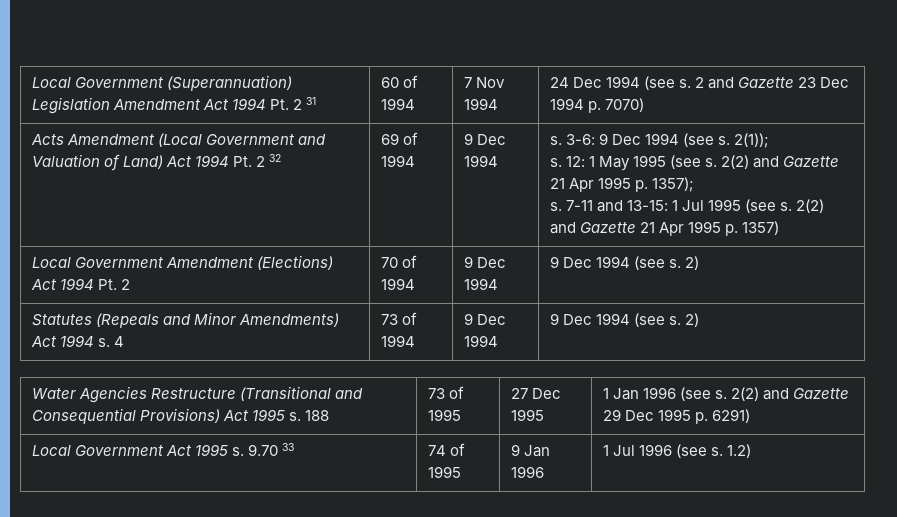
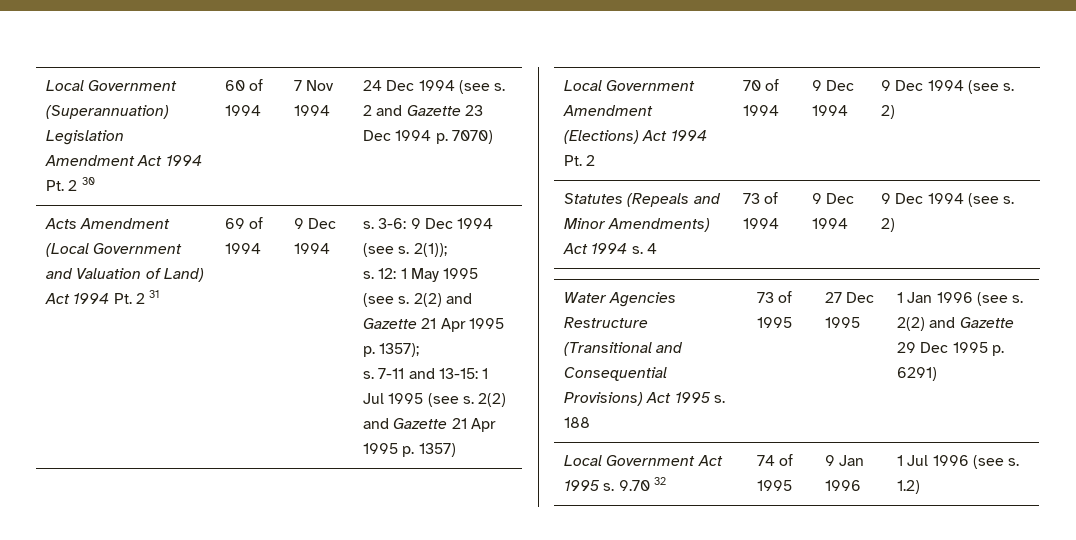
- Local Government (Superannuation) Legislation Amendment Act 1994 Pt. 2 31 | 60 of 1994 | 7 Nov 1994 | 24 Dec 1994 (see s. 2 and Gazette 23 Dec 1994 p. 7070)
+ Local Government (Superannuation) Legislation Amendment Act 1994 Pt. 2 30 | 60 of 1994 | 7 Nov 1994 | 24 Dec 1994 (see s. 2 and Gazette 23 Dec 1994 p. 7070)
- Acts Amendment (Local Government and Valuation of Land) Act 1994 Pt. 2 32
+ Acts Amendment (Local Government and Valuation of Land) Act 1994 Pt. 2 31
- Local Government Act 1995 s. 9.70 33 | 74 of 1995 | 9 Jan 1996 | 1 Jul 1996 (see s. 1.2)
+ Local Government Act 1995 s. 9.70 32 | 74 of 1995 | 9 Jan 1996 | 1 Jul 1996 (see s. 1.2)

